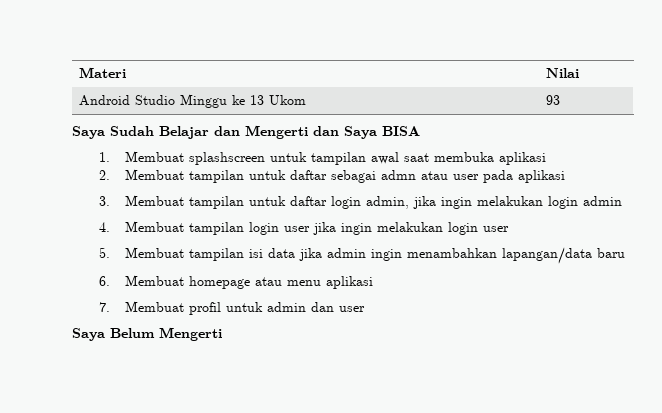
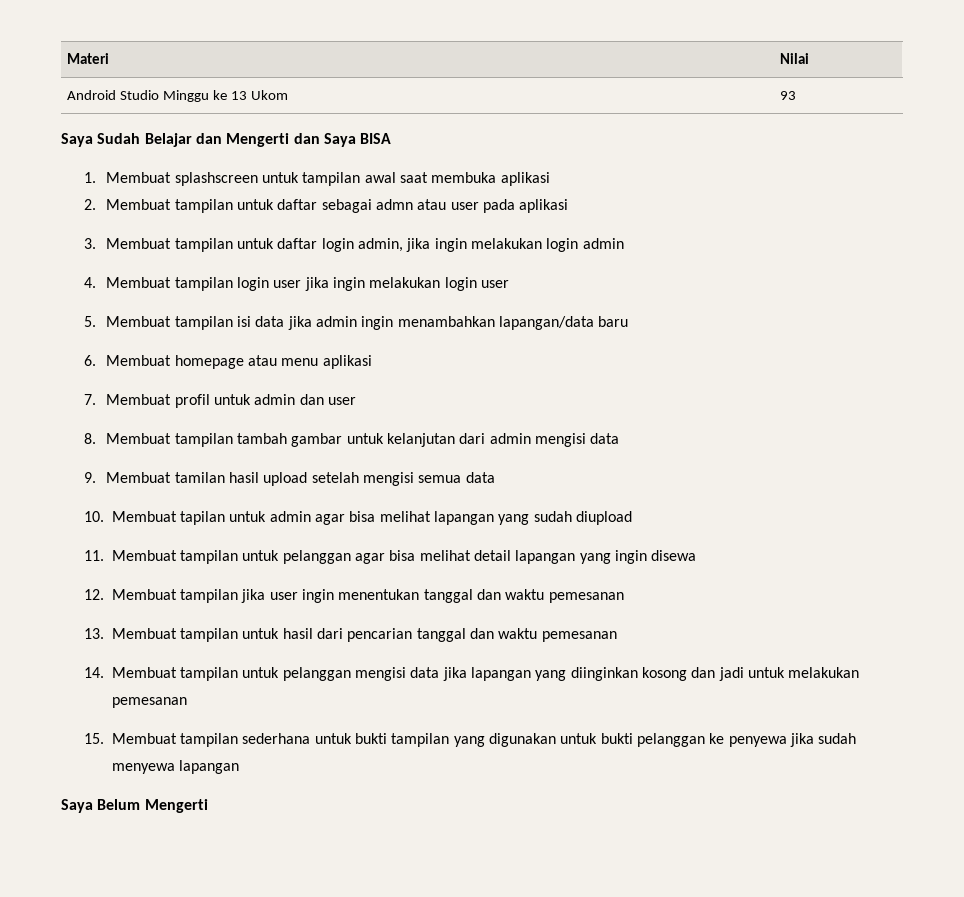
+ 8. Membuat tampilan tambah gambar untuk kelanjutan dari admin mengisi data
+ 9. Membuat tamilan hasil upload setelah mengisi semua data
+ 10. Membuat tapilan untuk admin agar bisa melihat lapangan yang sudah diupload
+ 11. Membuat tampilan untuk pelanggan agar bisa melihat detail lapangan yang ingin disewa
+ 12. Membuat tampilan jika user ingin menentukan tanggal dan waktu pemesanan
+ 13. Membuat tampilan untuk hasil dari pencarian tanggal dan waktu pemesanan
+ 14. Membuat tampilan untuk pelanggan mengisi data jika lapangan yang diinginkan kosong dan jadi untuk melakukan pemesanan
+ 15. Membuat tampilan sederhana untuk bukti tampilan yang digunakan untuk bukti pelanggan ke penyewa jika sudah menyewa lapangan

